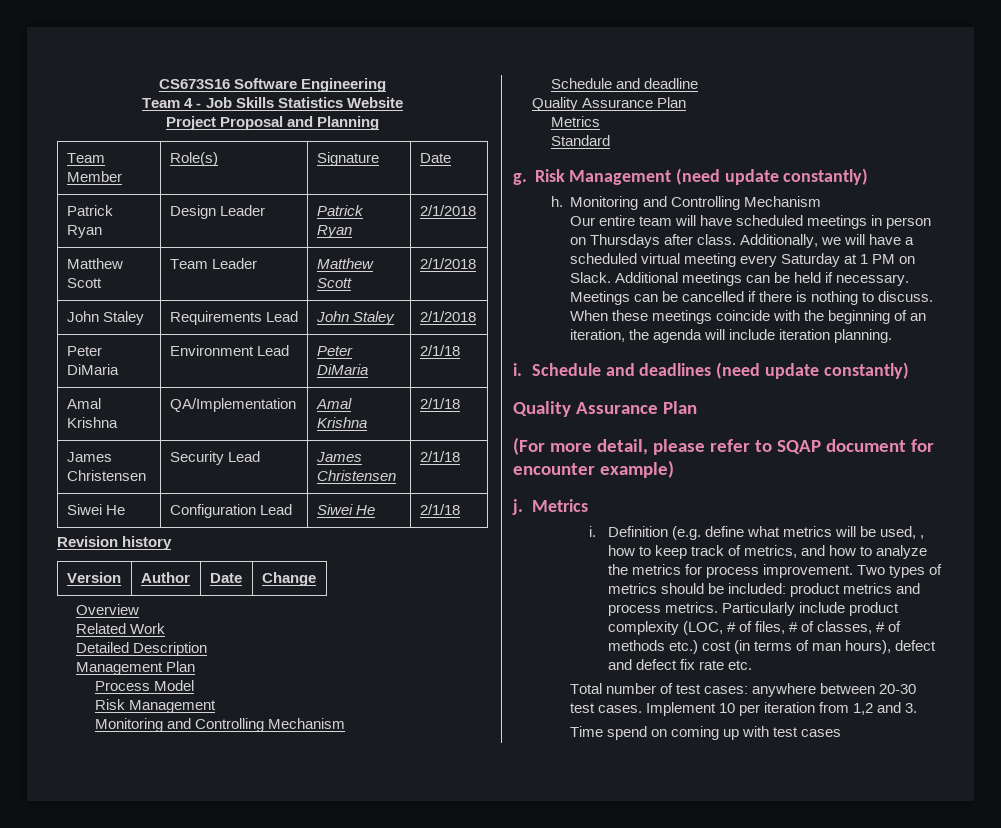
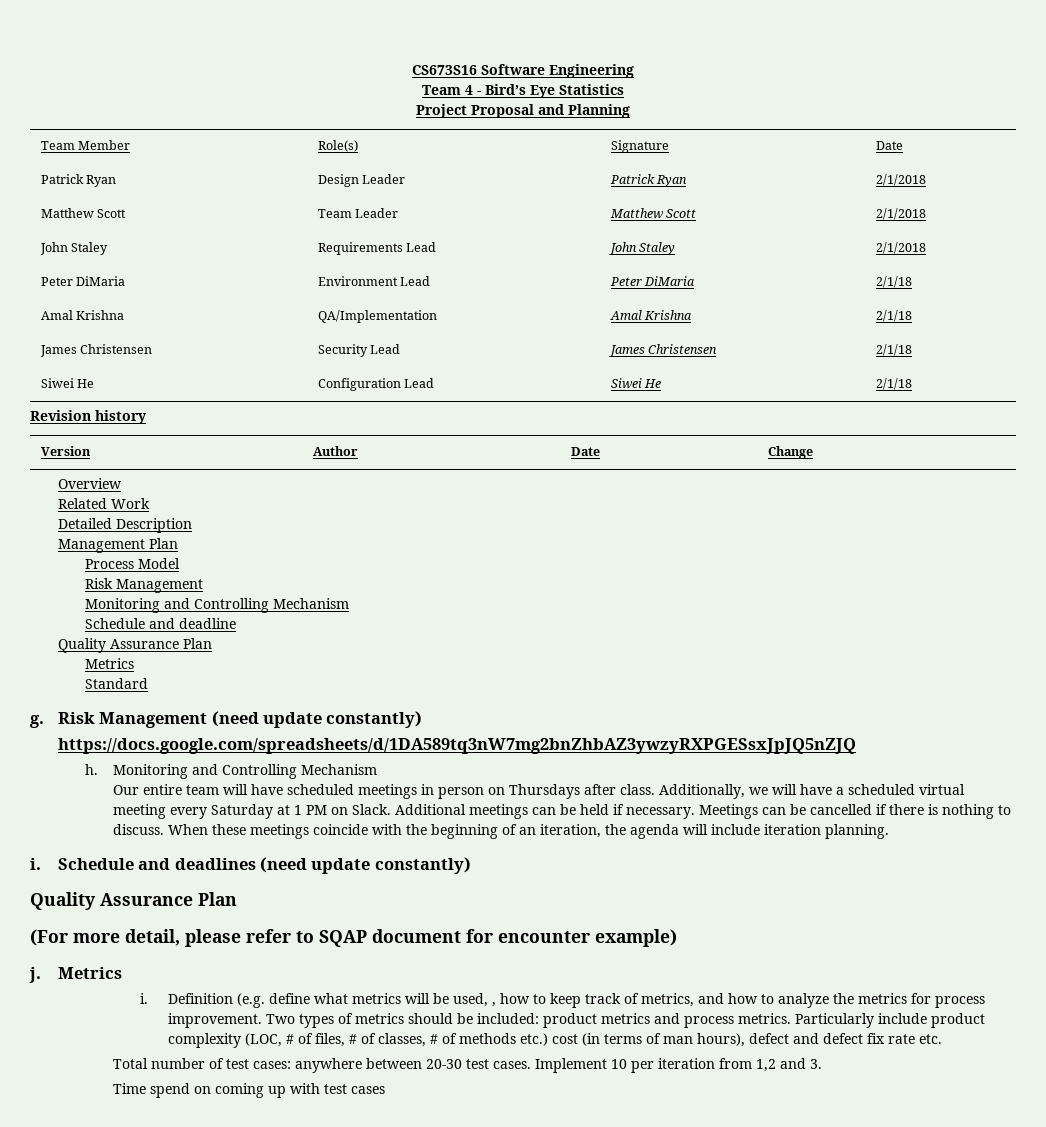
- Team 4 - Job Skills Statistics Website
+ Team 4 - Bird’s Eye Statistics
+ https://docs.google.com/spreadsheets/d/1DA589tq3nW7mg2bnZhbAZ3ywzyRXPGESsxJpJQ5nZJQ

